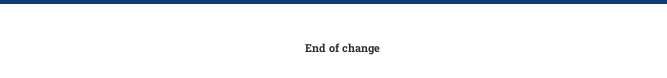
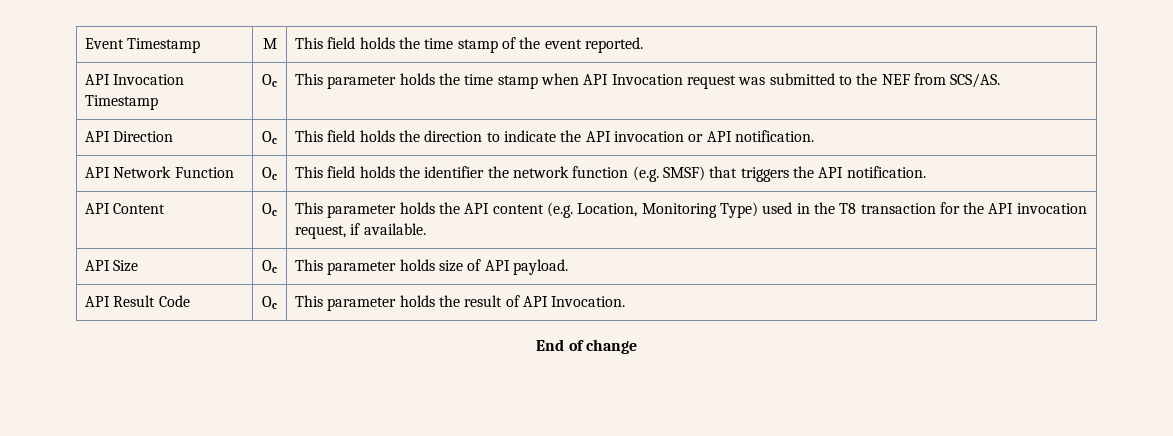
+ Event Timestamp | M | This field holds the time stamp of the event reported.
+ API Invocation Timestamp | Oc | This parameter holds the time stamp when API Invocation request was submitted to the NEF from SCS/AS.
+ API Direction | Oc | This field holds the direction to indicate the API invocation or API notification.
+ API Network Function | Oc | This field holds the identifier the network function (e.g. SMSF) that triggers the API notification.
+ API Content | Oc | This parameter holds the API content (e.g. Location, Monitoring Type) used in the T8 transaction for the API invocation request, if available.
+ API Size | Oc | This parameter holds size of API payload.
+ API Result Code | Oc | This parameter holds the result of API Invocation.

